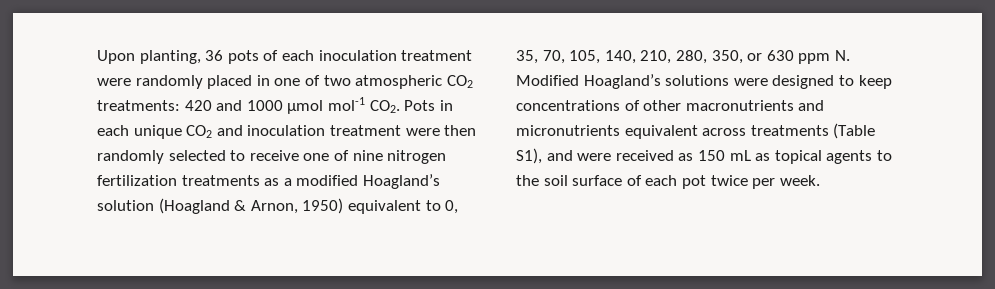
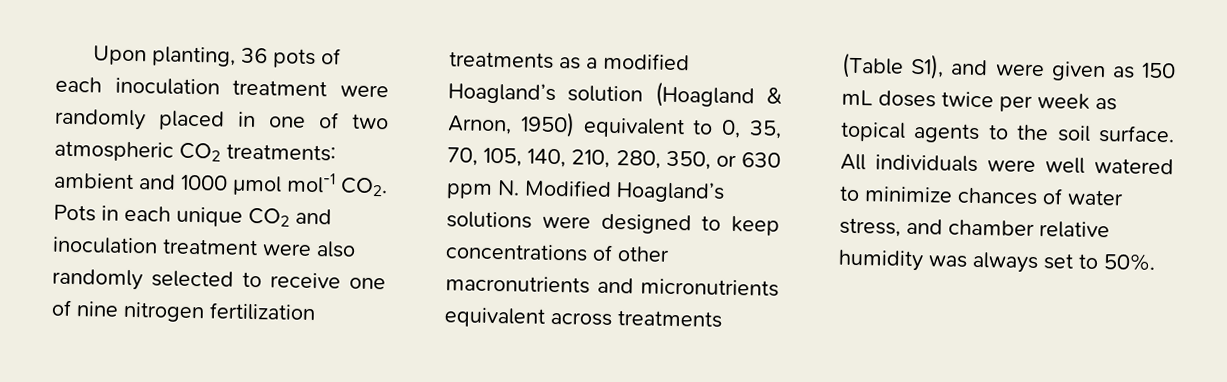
- 420 and 1000 μmol mol-1 CO2. Pots in each unique CO2 and inoculation treatment were then randomly selected to receive one of nine nitrogen fertilization treatments as a modified Hoagland’s solution (Hoagland & Arnon, 1950) equivalent to 0, 35, 70, 105, 140, 210, 280, 350, or 630 ppm N. Modified Hoagland’s solutions were designed to keep concentrations of other macronutrients and micronutrients equivalent across treatments (Table S1), and were received as 150 mL as topical agents to the soil surface of each pot twice per week.
+ ambient and 1000 μmol mol-1 CO2. Pots in each unique CO2 and inoculation treatment were also randomly selected to receive one of nine nitrogen fertilization treatments as a modified Hoagland’s solution (Hoagland & Arnon, 1950) equivalent to 0, 35, 70, 105, 140, 210, 280, 350, or 630 ppm N. Modified Hoagland’s solutions were designed to keep concentrations of other macronutrients and micronutrients equivalent across treatments (Table S1), and were given as 150 mL doses twice per week as topical agents to the soil surface. All individuals were well watered to minimize chances of water stress, and chamber relative humidity was always set to 50%.

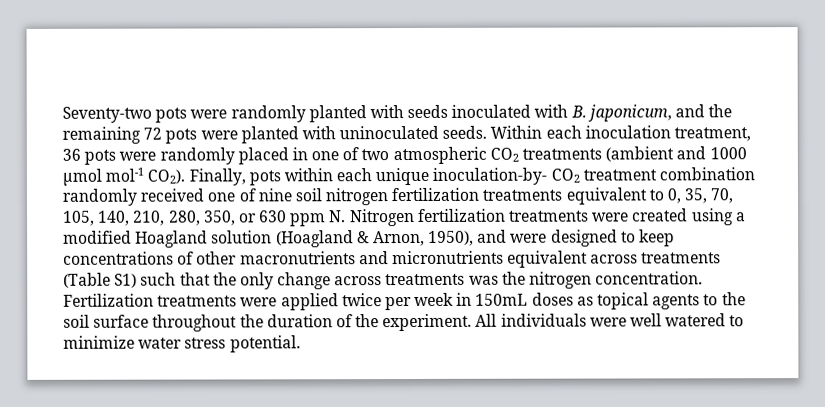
- Upon planting, 36 pots of each inoculation treatment were randomly placed in one of two atmospheric CO2 treatments: ambient and 1000 μmol mol-1 CO2. Pots in each unique CO2 and inoculation treatment were also randomly selected to receive one of nine nitrogen fertilization treatments as a modified Hoagland’s solution (Hoagland & Arnon, 1950) equivalent to 0, 35, 70, 105, 140, 210, 280, 350, or 630 ppm N. Modified Hoagland’s solutions were designed to keep concentrations of other macronutrients and micronutrients equivalent across treatments (Table S1), and were given as 150 mL doses twice per week as topical agents to the soil surface.
+ Seventy-two pots were randomly planted with seeds inoculated with B. japonicum, and the remaining 72 pots were planted with uninoculated seeds. Within each inoculation treatment, 36 pots were randomly placed in one of two atmospheric CO2 treatments (ambient and 1000 μmol mol-1 CO2). Finally, pots within each unique inoculation-by- CO2 treatment combination randomly received one of nine soil nitrogen fertilization treatments equivalent to 0, 35, 70, 105, 140, 210, 280, 350, or 630 ppm N. Nitrogen fertilization treatments were created using a modified Hoagland solution (Hoagland & Arnon, 1950), and were designed to keep concentrations of other macronutrients and micronutrients equivalent across treatments (Table S1) such that the only change across treatments was the nitrogen concentration. Fertilization treatments were applied twice per week in 150mL doses as topical agents to the soil surface throughout the duration of the experiment.
- All individuals were well watered to minimize chances of water stress, and chamber relative humidity was always set to 50%.
+ All individuals were well watered to minimize water stress potential.

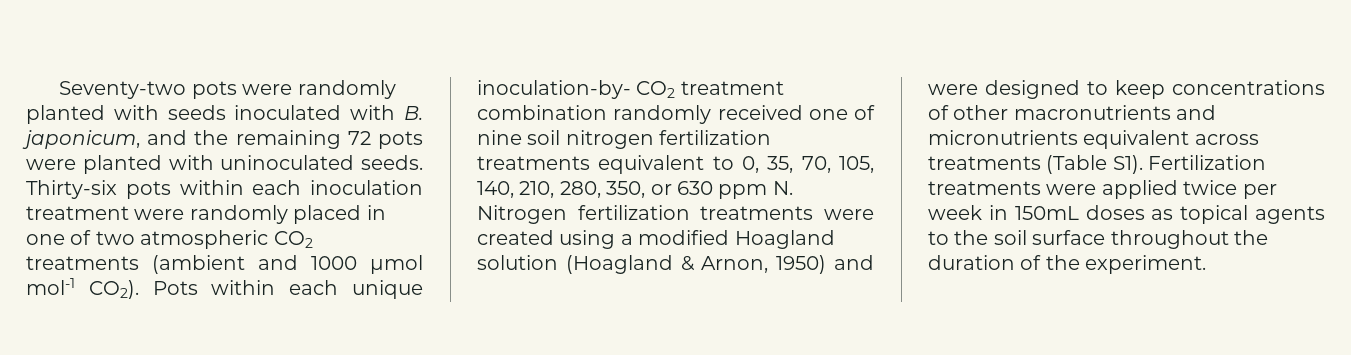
- Within each inoculation treatment, 36 pots were randomly placed in one of two atmospheric CO2 treatments (ambient and 1000 μmol mol-1 CO2).
+ Thirty-six pots within each inoculation treatment were randomly placed in one of two atmospheric CO2 treatments (ambient and 1000 μmol mol-1 CO2).
- Finally, pots within each unique inoculation-by- CO2 treatment combination randomly received one of nine soil nitrogen fertilization treatments equivalent to 0, 35, 70, 105, 140, 210, 280, 350, or 630 ppm N. Nitrogen fertilization treatments were created using a modified Hoagland solution (Hoagland & Arnon, 1950), and were designed to keep concentrations of other macronutrients and micronutrients equivalent across treatments (Table S1) such that the only change across treatments was the nitrogen concentration. Fertilization treatments were applied twice per week in 150mL doses as topical agents to the soil surface throughout the duration of the experiment. All individuals were well watered to minimize water stress potential.
+ Pots within each unique inoculation-by- CO2 treatment combination randomly received one of nine soil nitrogen fertilization treatments equivalent to 0, 35, 70, 105, 140, 210, 280, 350, or 630 ppm N. Nitrogen fertilization treatments were created using a modified Hoagland solution (Hoagland & Arnon, 1950) and were designed to keep concentrations of other macronutrients and micronutrients equivalent across treatments (Table S1). Fertilization treatments were applied twice per week in 150mL doses as topical agents to the soil surface throughout the duration of the experiment.

